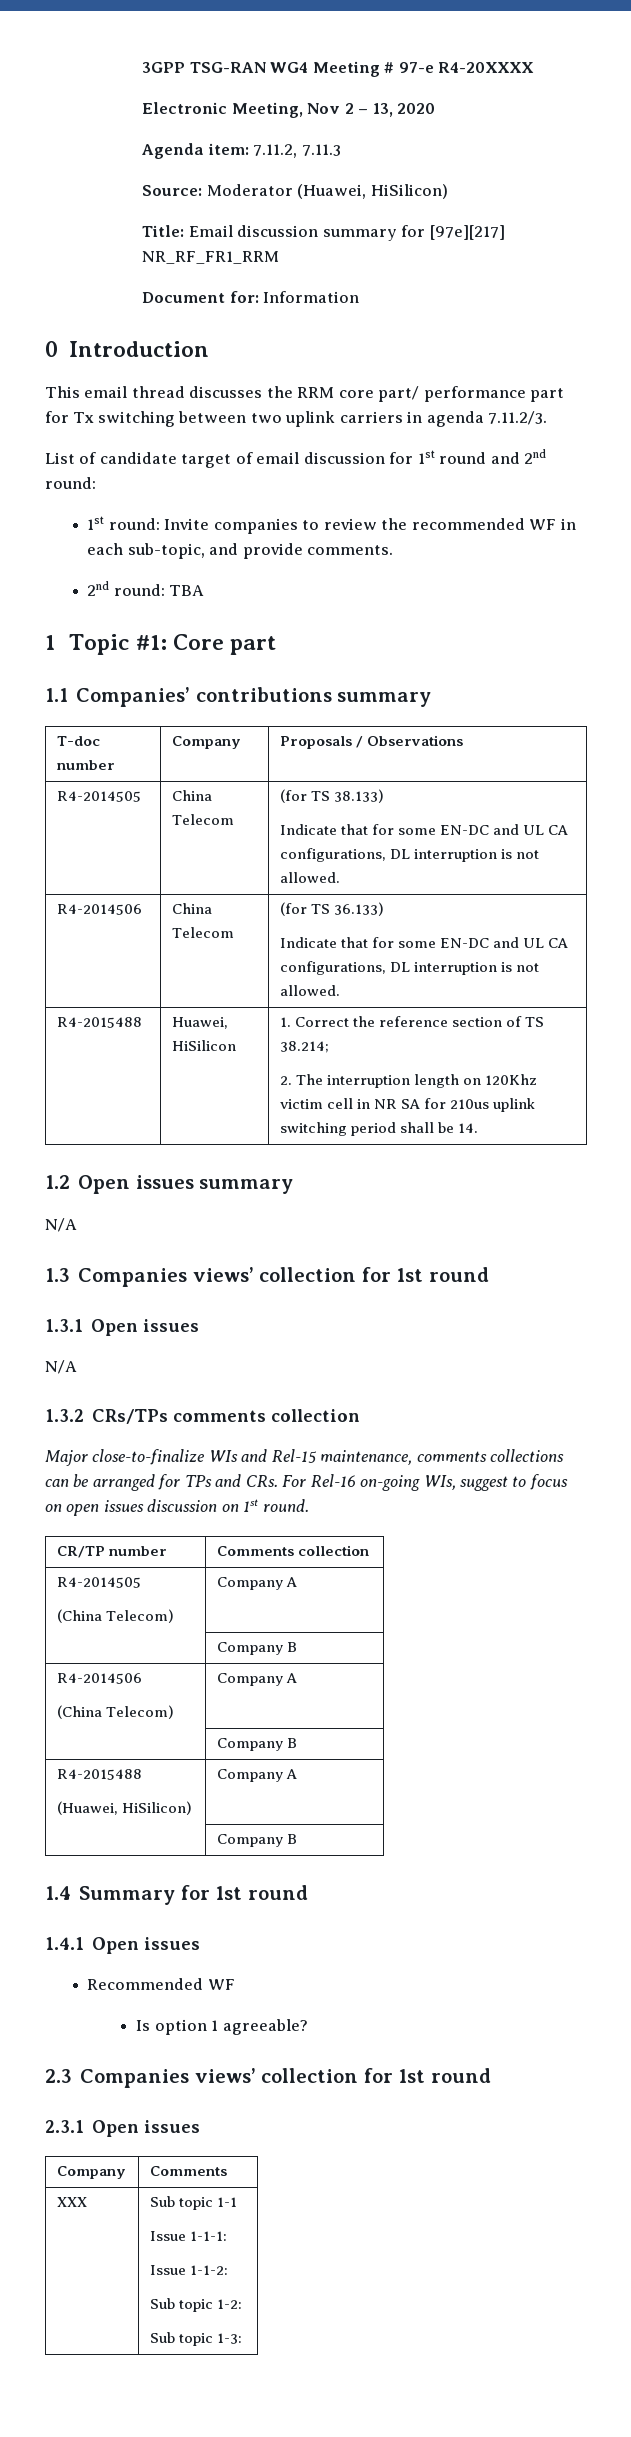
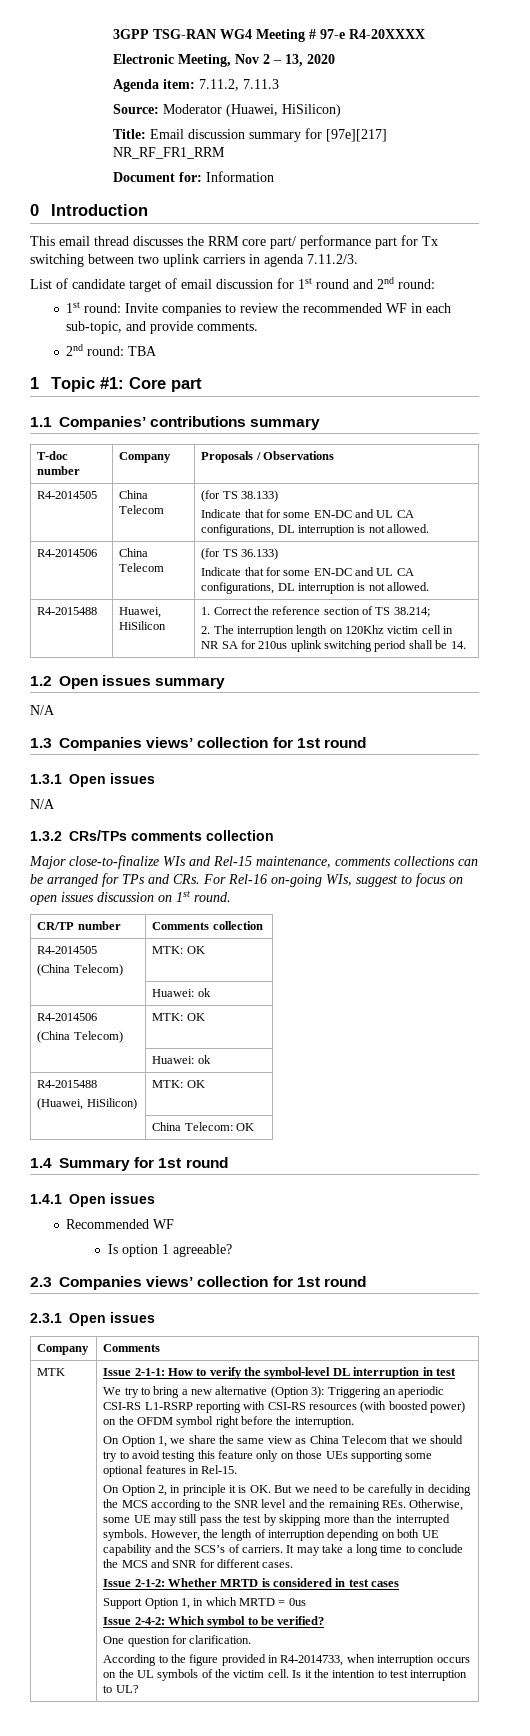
  CR/TP number | Comments collection
  R4-2014505
- (China Telecom) | Company A
- | Company B
+ (China Telecom) | MTK: OK
+ | Huawei: ok
  R4-2014506
- (China Telecom) | Company A
- | Company B
+ (China Telecom) | MTK: OK
+ | Huawei: ok
  R4-2015488
- (Huawei, HiSilicon) | Company A
- | Company B
+ (Huawei, HiSilicon) | MTK: OK
+ | China Telecom: OK
- XXX | Sub topic 1-1
- Issue 1-1-1:
- Issue 1-1-2:
- Sub topic 1-2:
- Sub topic 1-3:
+ MTK | Issue 2-1-1: How to verify the symbol-level DL interruption in test
+ We try to bring a new alternative (Option 3): Triggering an aperiodic CSI-RS L1-RSRP reporting with CSI-RS resources (with boosted power) on the OFDM symbol right before the interruption.
+ On Option 1, we share the same view as China Telecom that we should try to avoid testing this feature only on those UEs supporting some optional features in Rel-15.
+ On Option 2, in principle it is OK. But we need to be carefully in deciding the MCS according to the SNR level and the remaining REs. Otherwise, some UE may still pass the test by skipping more than the interrupted symbols. However, the length of interruption depending on both UE capability and the SCS’s of carriers. It may take a long time to conclude the MCS and SNR for different cases.
+ Issue 2-1-2: Whether MRTD is considered in test cases
+ Support Option 1, in which MRTD = 0us
+ Issue 2-4-2: Which symbol to be verified?
+ One question for clarification.
+ According to the figure provided in R4-2014733, when interruption occurs on the UL symbols of the victim cell. Is it the intention to test interruption to UL?

